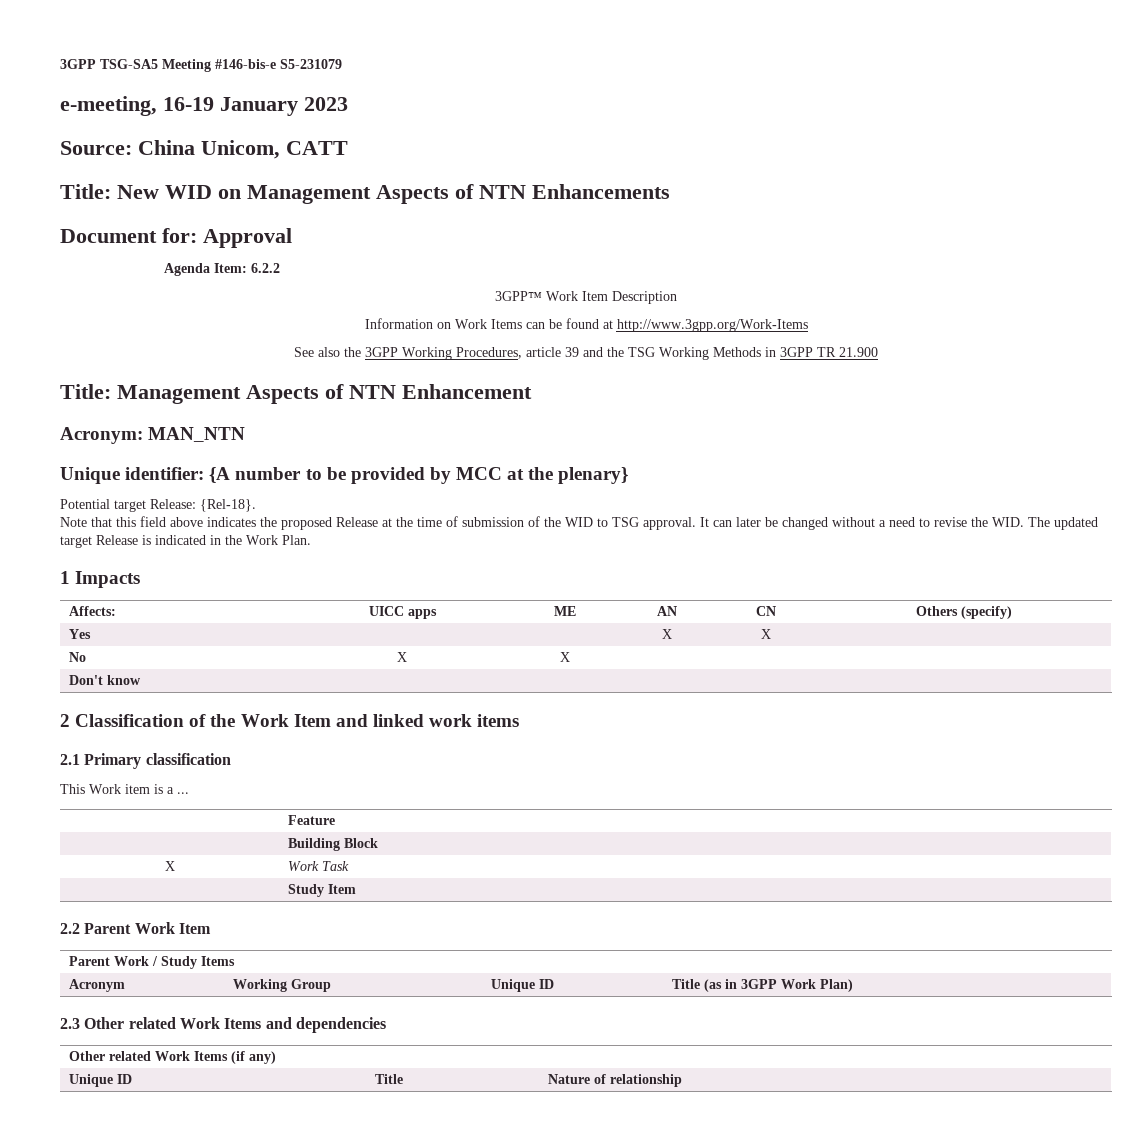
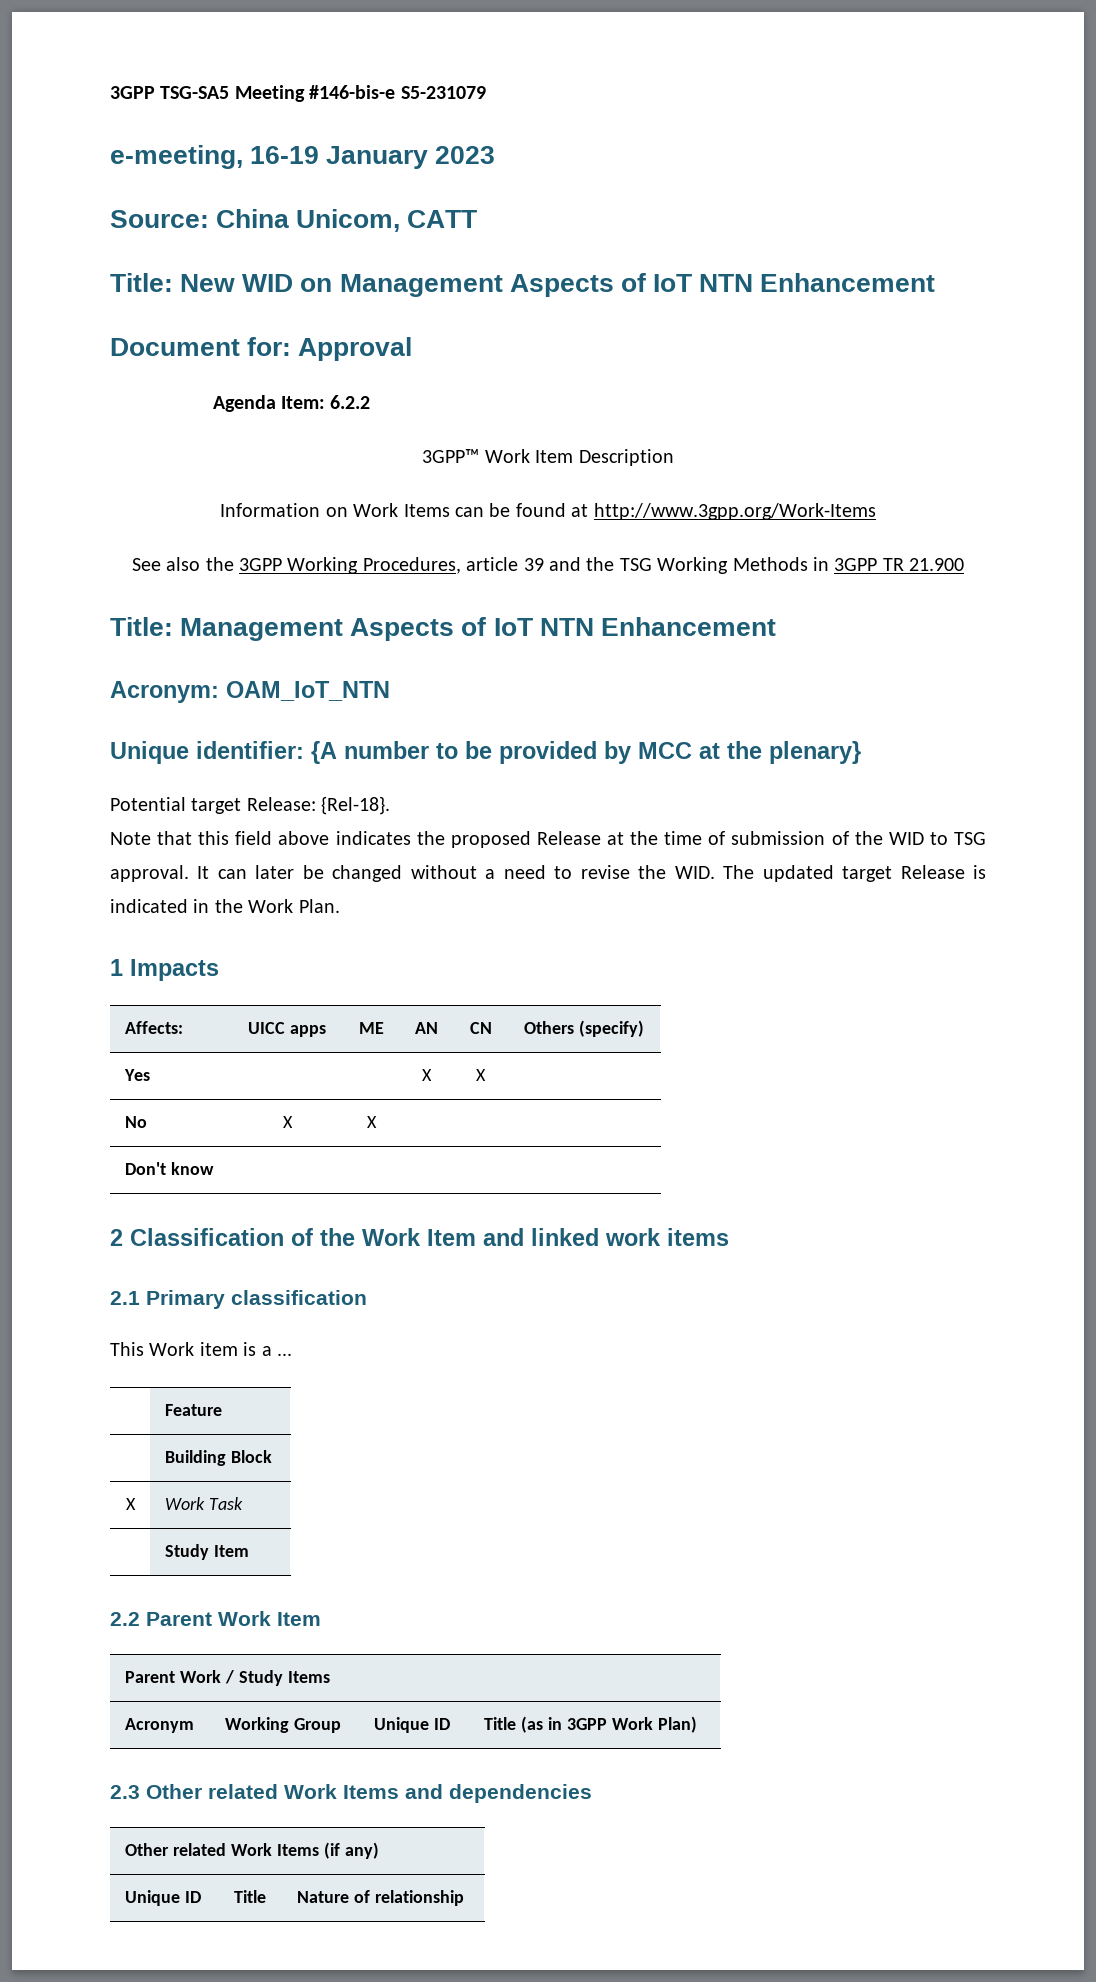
- Title: New WID on Management Aspects of NTN Enhancements
+ Title: New WID on Management Aspects of IoT NTN Enhancement
- Title: Management Aspects of NTN Enhancement
+ Title: Management Aspects of IoT NTN Enhancement
- Acronym: MAN_NTN
+ Acronym: OAM_IoT_NTN

